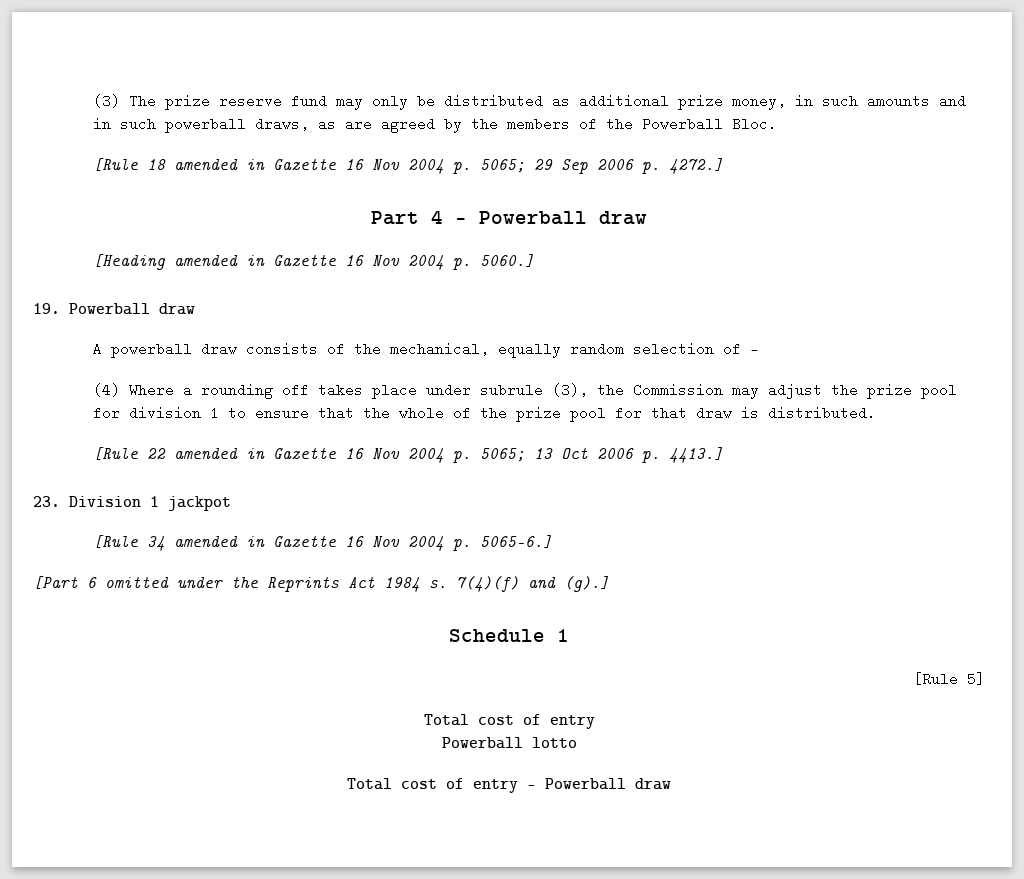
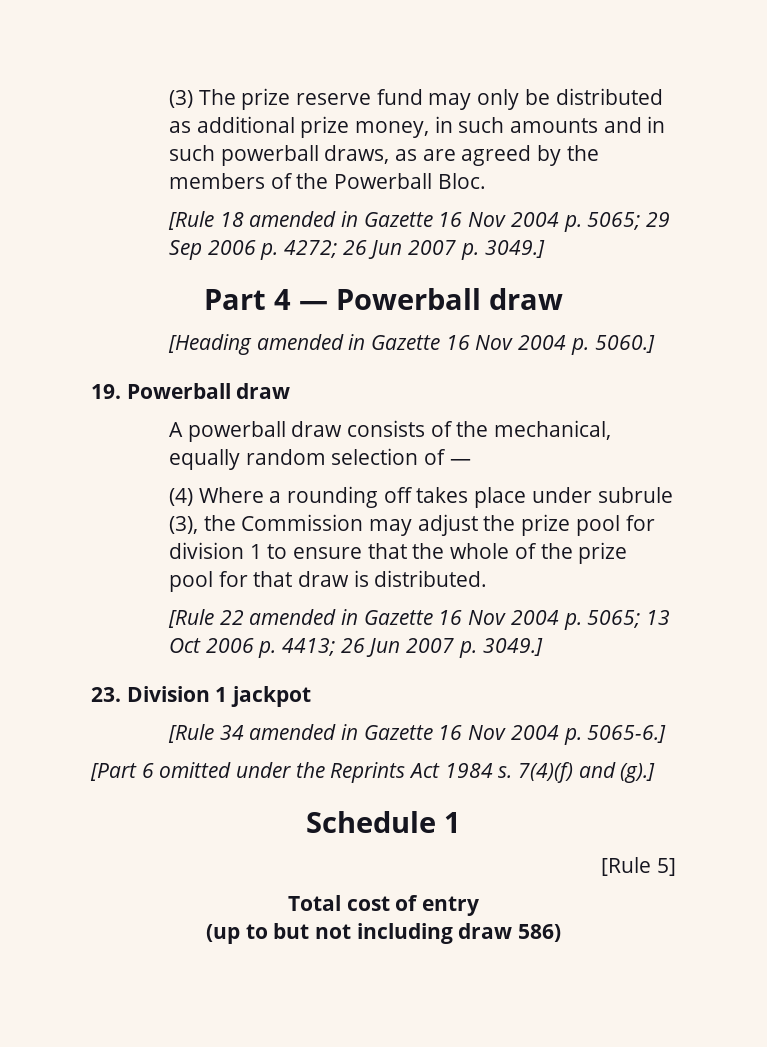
- [Rule 18 amended in Gazette 16 Nov 2004 p. 5065; 29 Sep 2006 p. 4272.]
+ [Rule 18 amended in Gazette 16 Nov 2004 p. 5065; 29 Sep 2006 p. 4272; 26 Jun 2007 p. 3049.]
- [Rule 22 amended in Gazette 16 Nov 2004 p. 5065; 13 Oct 2006 p. 4413.]
+ [Rule 22 amended in Gazette 16 Nov 2004 p. 5065; 13 Oct 2006 p. 4413; 26 Jun 2007 p. 3049.]
- Powerball lotto
- Total cost of entry — Powerball draw
+ (up to but not including draw 586)

